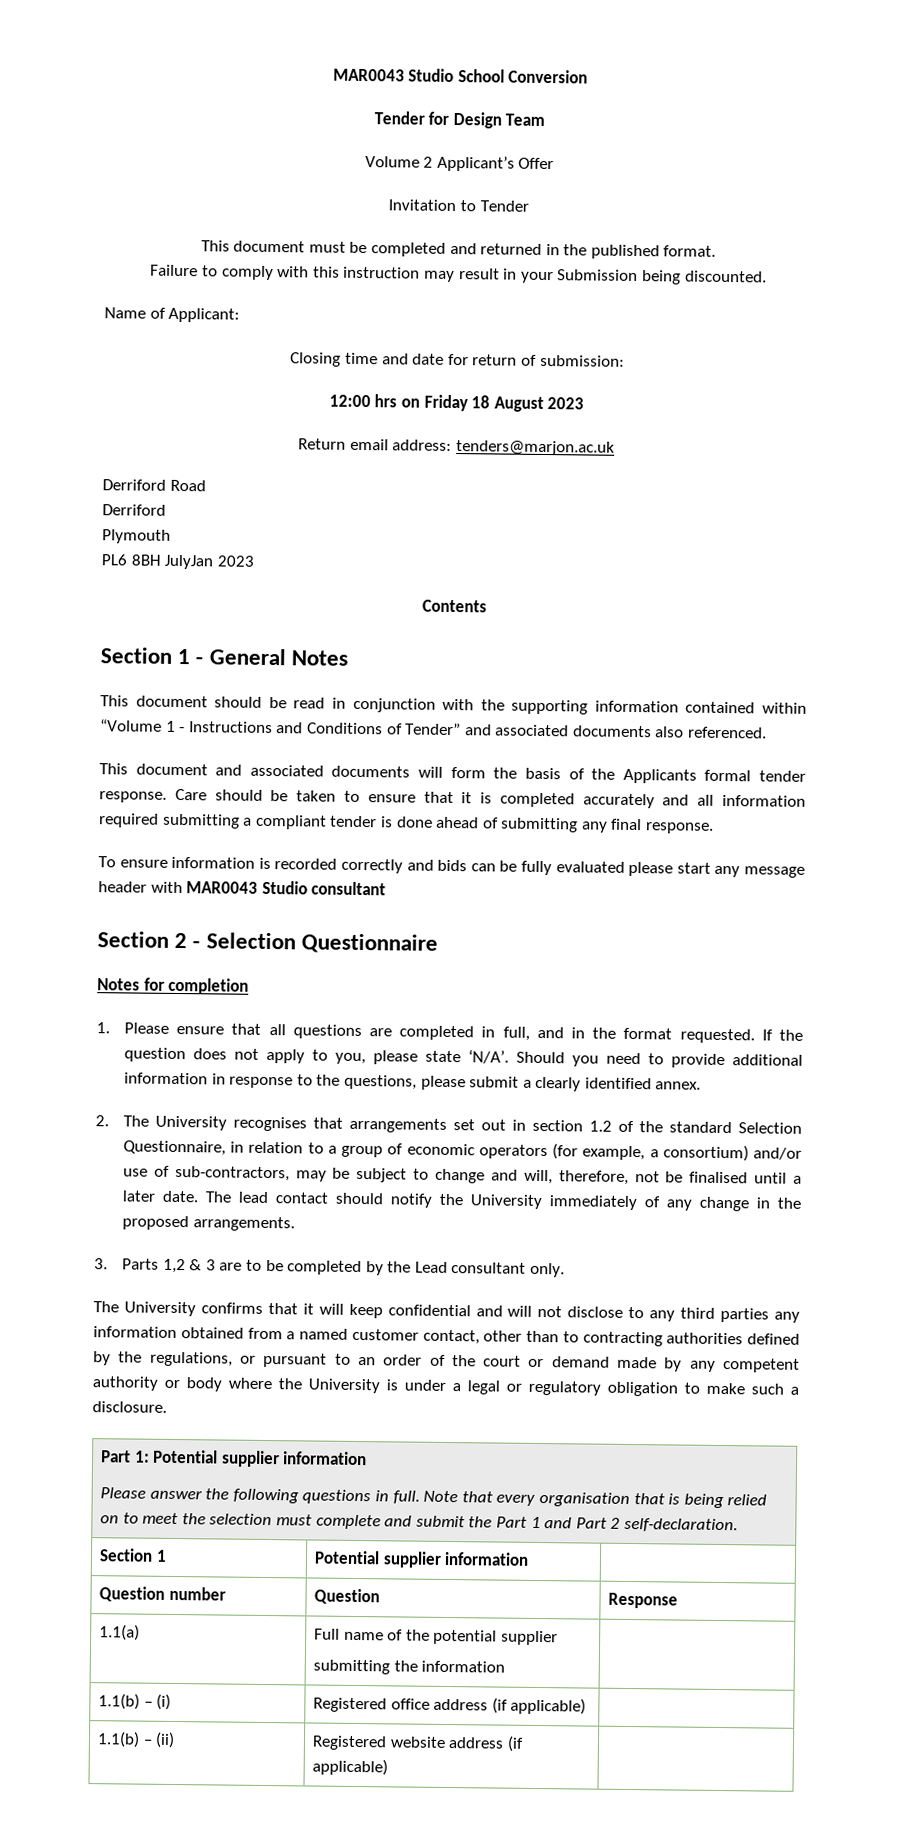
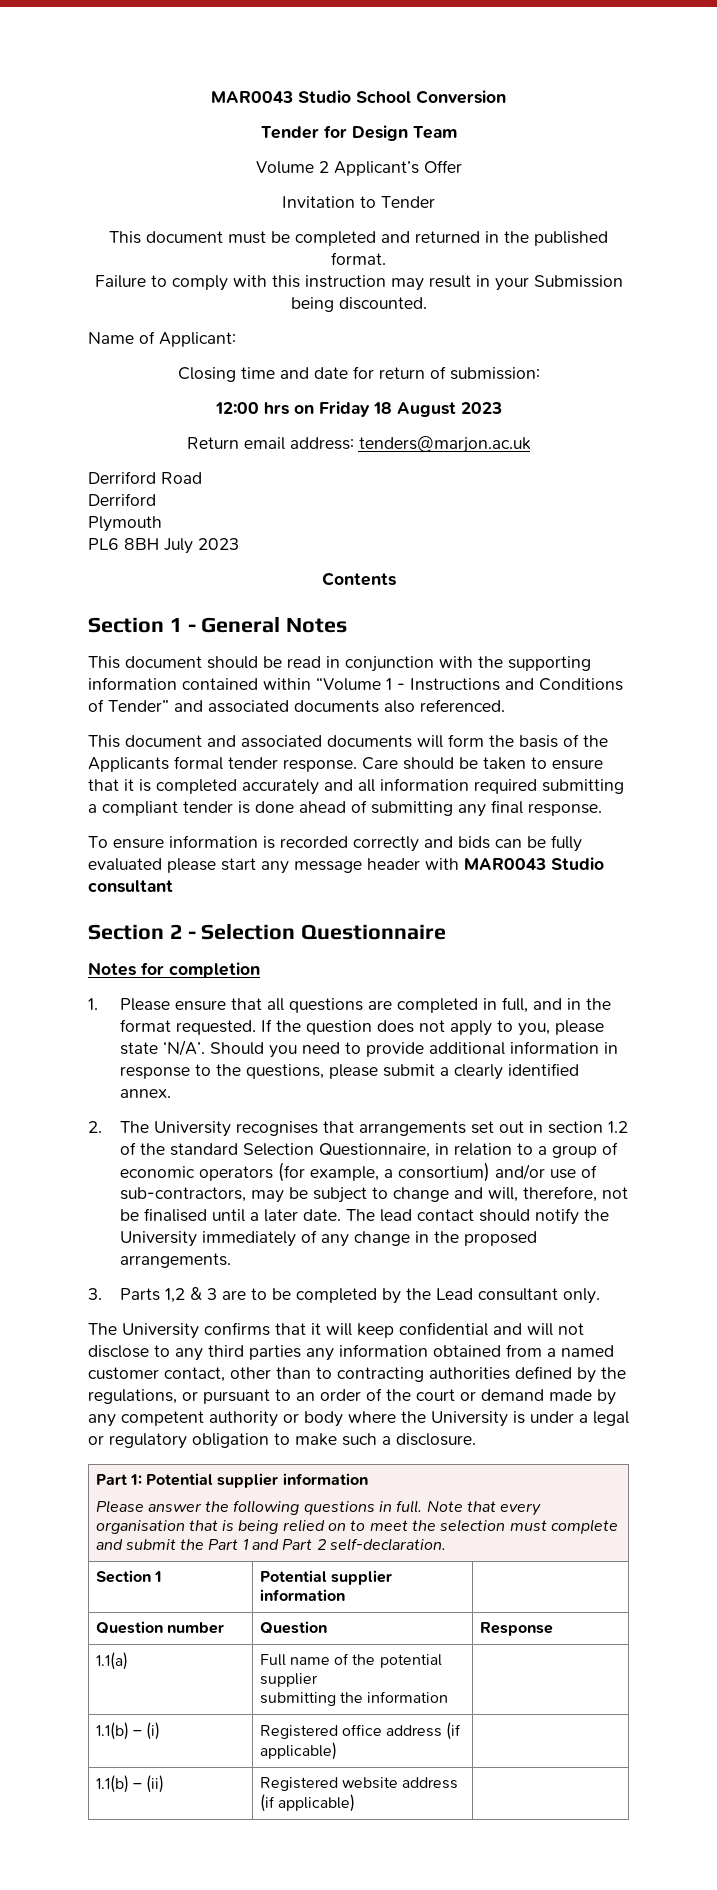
- PL6 8BH JulyJan 2023
+ PL6 8BH July 2023

